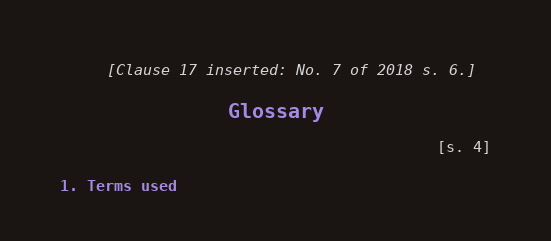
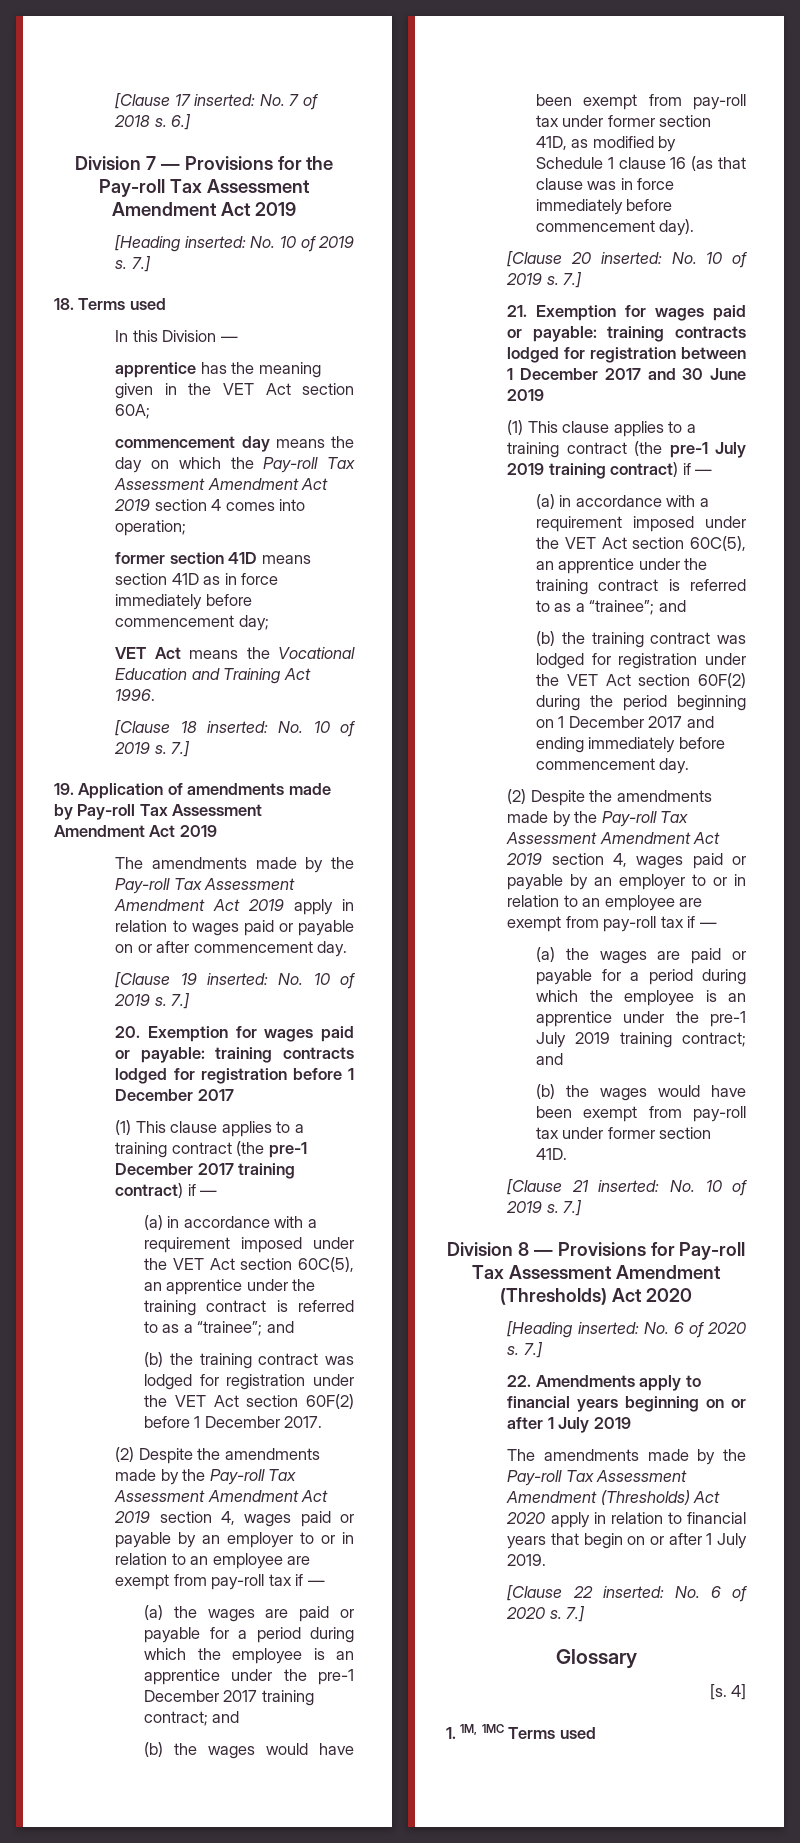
+ Division 7 — Provisions for the Pay-roll Tax Assessment Amendment Act 2019
+ [Heading inserted: No. 10 of 2019 s. 7.]
+ 18. Terms used
+ In this Division —
+ apprentice has the meaning given in the VET Act section 60A;
+ commencement day means the day on which the Pay-roll Tax Assessment Amendment Act 2019 section 4 comes into operation;
+ former section 41D means section 41D as in force immediately before commencement day;
+ VET Act means the Vocational Education and Training Act 1996.
+ [Clause 18 inserted: No. 10 of 2019 s. 7.]
+ 19. Application of amendments made by Pay-roll Tax Assessment Amendment Act 2019
+ The amendments made by the Pay-roll Tax Assessment Amendment Act 2019 apply in relation to wages paid or payable on or after commencement day.
+ [Clause 19 inserted: No. 10 of 2019 s. 7.]
+ 20. Exemption for wages paid or payable: training contracts lodged for registration before 1 December 2017
+ (1) This clause applies to a training contract (the pre-1 December 2017 training contract) if —
+ (a) in accordance with a requirement imposed under the VET Act section 60C(5), an apprentice under the training contract is referred to as a “trainee”; and
+ (b) the training contract was lodged for registration under the VET Act section 60F(2) before 1 December 2017.
+ (2) Despite the amendments made by the Pay-roll Tax Assessment Amendment Act 2019 section 4, wages paid or payable by an employer to or in relation to an employee are exempt from pay-roll tax if —
+ (a) the wages are paid or payable for a period during which the employee is an apprentice under the pre-1 December 2017 training contract; and
+ (b) the wages would have been exempt from pay-roll tax under former section 41D, as modified by Schedule 1 clause 16 (as that clause was in force immediately before commencement day).
+ [Clause 20 inserted: No. 10 of 2019 s. 7.]
+ 21. Exemption for wages paid or payable: training contracts lodged for registration between 1 December 2017 and 30 June 2019
+ (1) This clause applies to a training contract (the pre-1 July 2019 training contract) if —
+ (a) in accordance with a requirement imposed under the VET Act section 60C(5), an apprentice under the training contract is referred to as a “trainee”; and
+ (b) the training contract was lodged for registration under the VET Act section 60F(2) during the period beginning on 1 December 2017 and ending immediately before commencement day.
+ (2) Despite the amendments made by the Pay-roll Tax Assessment Amendment Act 2019 section 4, wages paid or payable by an employer to or in relation to an employee are exempt from pay-roll tax if —
+ (a) the wages are paid or payable for a period during which the employee is an apprentice under the pre-1 July 2019 training contract; and
+ (b) the wages would have been exempt from pay-roll tax under former section 41D.
+ [Clause 21 inserted: No. 10 of 2019 s. 7.]
+ Division 8 — Provisions for Pay-roll Tax Assessment Amendment (Thresholds) Act 2020
+ [Heading inserted: No. 6 of 2020 s. 7.]
+ 22. Amendments apply to financial years beginning on or after 1 July 2019
+ The amendments made by the Pay-roll Tax Assessment Amendment (Thresholds) Act 2020 apply in relation to financial years that begin on or after 1 July 2019.
+ [Clause 22 inserted: No. 6 of 2020 s. 7.]
- 1. Terms used
+ 1. 1M, 1MC Terms used

